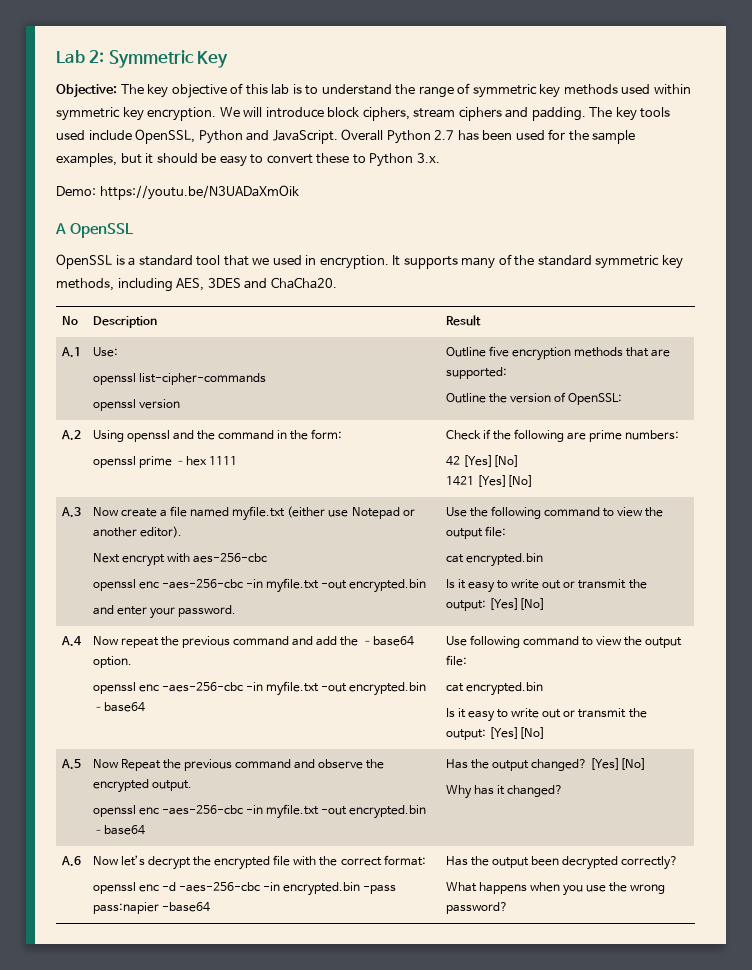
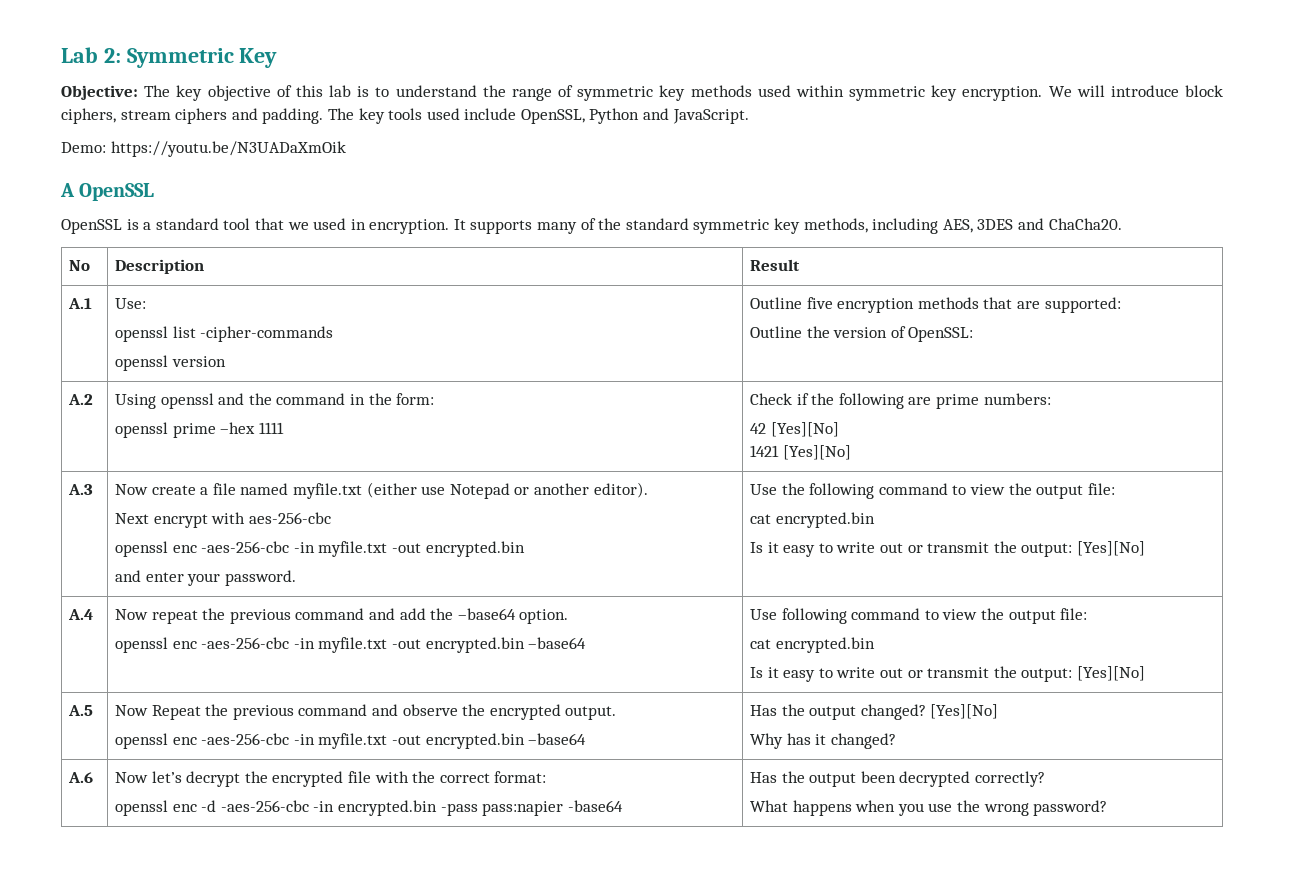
- Overall Python 2.7 has been used for the sample examples, but it should be easy to convert these to Python 3.x.
  A.1 | Use:
- openssl list-cipher-commands
+ openssl list -cipher-commands

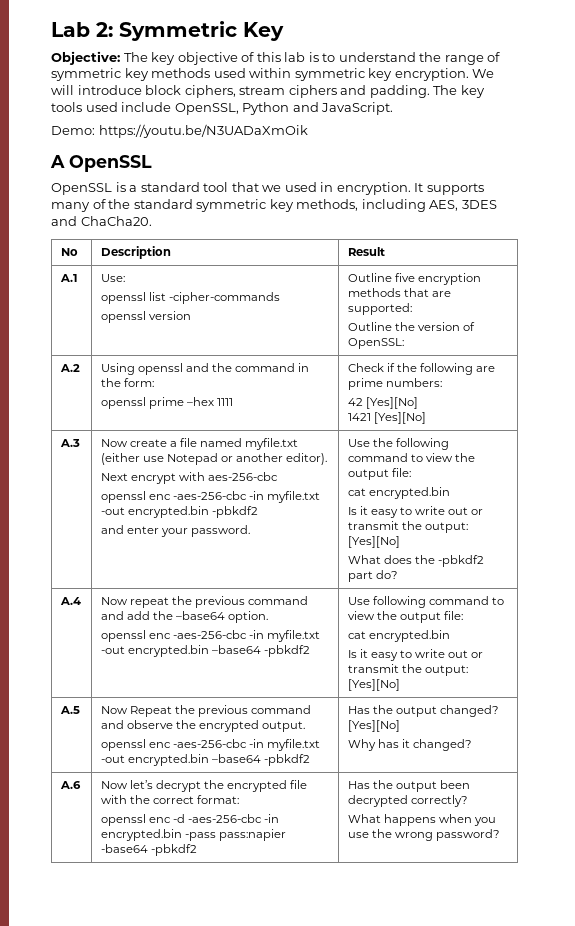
  Next encrypt with aes-256-cbc
- openssl enc -aes-256-cbc -in myfile.txt -out encrypted.bin
+ openssl enc -aes-256-cbc -in myfile.txt -out encrypted.bin -pbkdf2
+ What does the -pbkdf2 part do?
  Now repeat the previous command and add the –base64 option.
- openssl enc -aes-256-cbc -in myfile.txt -out encrypted.bin –base64
+ openssl enc -aes-256-cbc -in myfile.txt -out encrypted.bin –base64 -pbkdf2
  A.5 | Now Repeat the previous command and observe the encrypted output.
- openssl enc -aes-256-cbc -in myfile.txt -out encrypted.bin –base64 | Has the output changed? [Yes][No]
+ openssl enc -aes-256-cbc -in myfile.txt -out encrypted.bin –base64 -pbkdf2 | Has the output changed? [Yes][No]
  A.6 | Now let’s decrypt the encrypted file with the correct format:
- openssl enc -d -aes-256-cbc -in encrypted.bin -pass pass:napier -base64 | Has the output been decrypted correctly?
+ openssl enc -d -aes-256-cbc -in encrypted.bin -pass pass:napier -base64 -pbkdf2 | Has the output been decrypted correctly?

